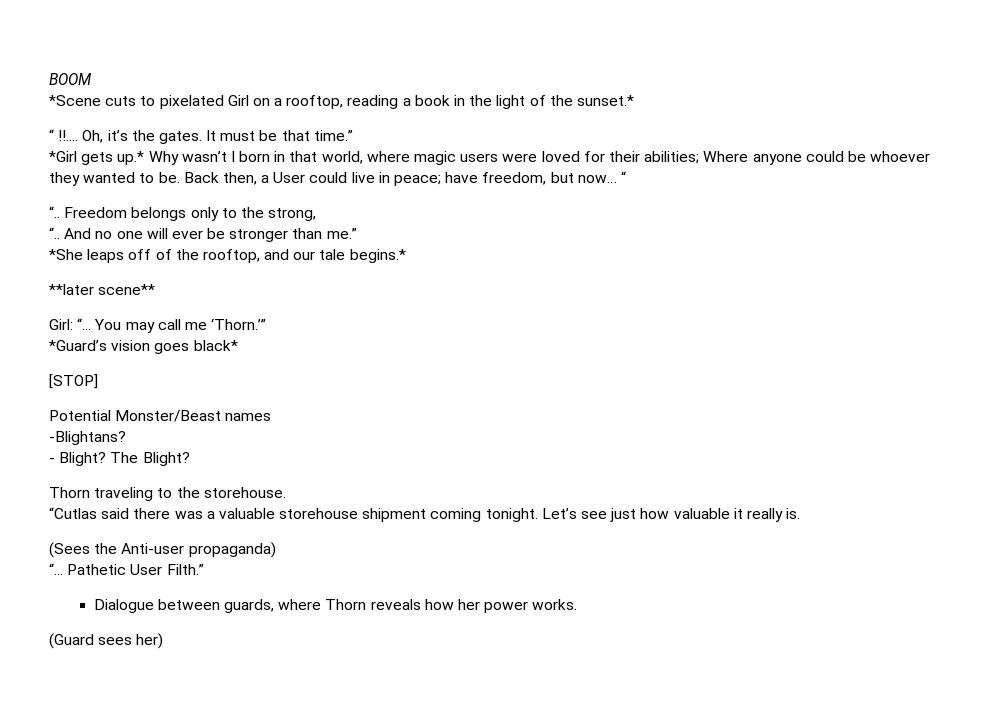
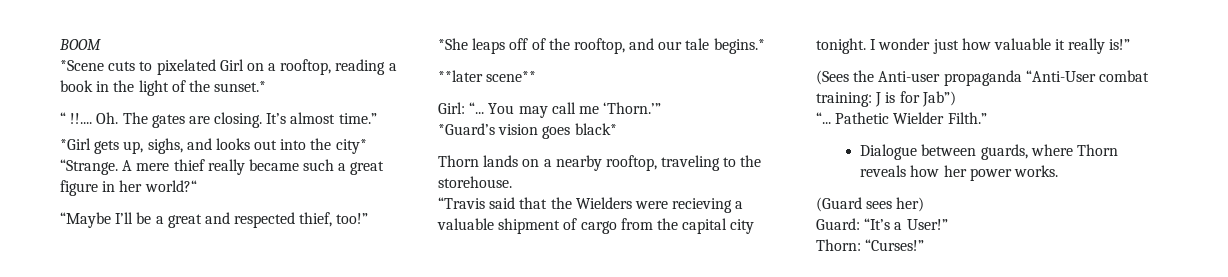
- Oh, it’s the gates. It must be that time.”
- *Girl gets up.* Why wasn’t I born in that world, where magic users were loved for their abilities; Where anyone could be whoever they wanted to be. Back then, a User could live in peace; have freedom, but now… “
- “.. Freedom belongs only to the strong,
- “.. And no one will ever be stronger than me.”
+ Oh. The gates are closing. It’s almost time.”
+ *Girl gets up, sighs, and looks out into the city* “Strange. A mere thief really became such a great figure in her world?“
+ “Maybe I’ll be a great and respected thief, too!”
- [STOP]
- Potential Monster/Beast names
- -Blightans?
- - Blight? The Blight?
- Thorn traveling to the storehouse.
- “Cutlas said there was a valuable storehouse shipment coming tonight. Let’s see just how valuable it really is.
+ Thorn lands on a nearby rooftop, traveling to the storehouse.
+ “Travis said that the Wielders were recieving a valuable shipment of cargo from the capital city tonight. I wonder just how valuable it really is!”
- (Sees the Anti-user propaganda)
+ (Sees the Anti-user propaganda “Anti-User combat training: J is for Jab”)
- Pathetic User Filth.”
+ Pathetic Wielder Filth.”
+ Guard: “It’s a User!”
+ Thorn: “Curses!”

